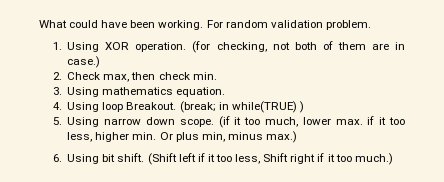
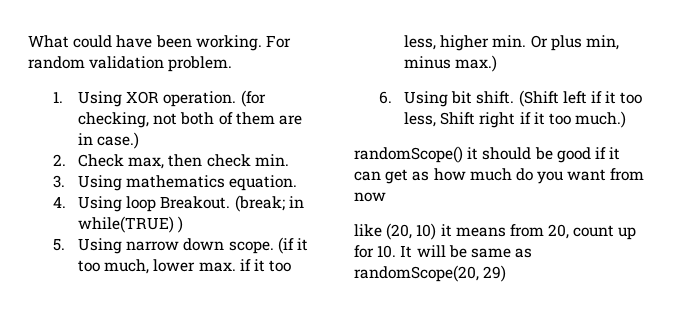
+ randomScope() it should be good if it can get as how much do you want from now
+ like (20, 10) it means from 20, count up for 10. It will be same as randomScope(20, 29)

